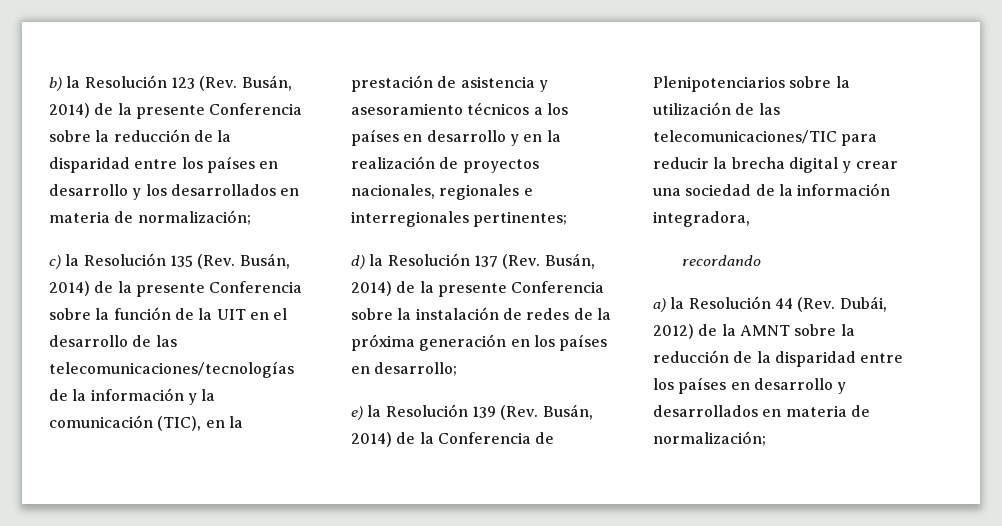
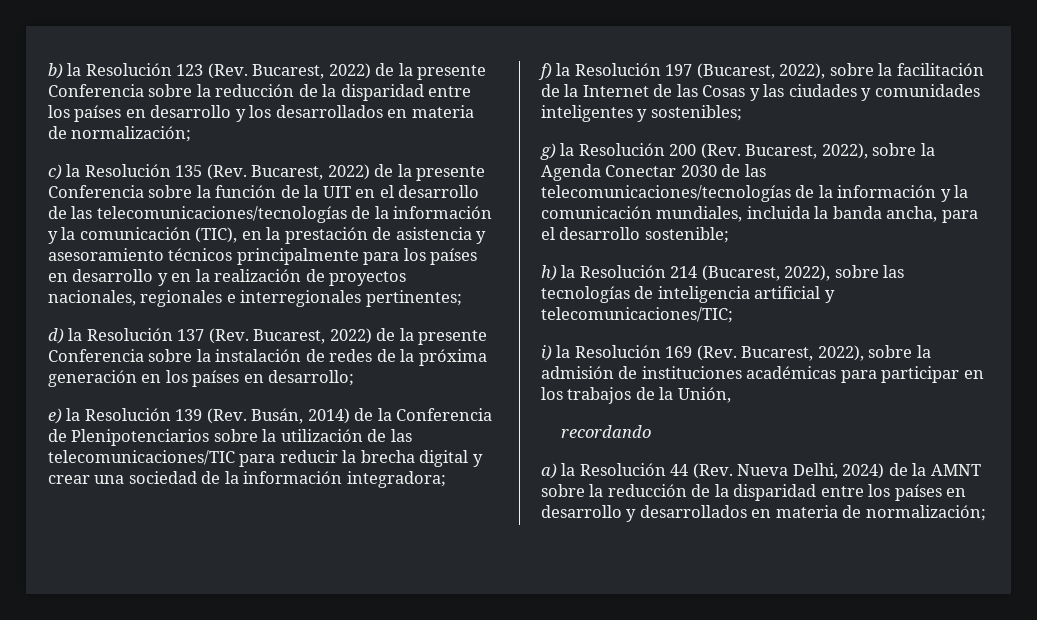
- b) la Resolución 123 (Rev. Busán, 2014) de la presente Conferencia sobre la reducción de la disparidad entre los países en desarrollo y los desarrollados en materia de normalización;
+ b) la Resolución 123 (Rev. Bucarest, 2022) de la presente Conferencia sobre la reducción de la disparidad entre los países en desarrollo y los desarrollados en materia de normalización;
- c) la Resolución 135 (Rev. Busán, 2014) de la presente Conferencia sobre la función de la UIT en el desarrollo de las telecomunicaciones/tecnologías de la información y la comunicación (TIC), en la prestación de asistencia y asesoramiento técnicos a los países en desarrollo y en la realización de proyectos nacionales, regionales e interregionales pertinentes;
+ c) la Resolución 135 (Rev. Bucarest, 2022) de la presente Conferencia sobre la función de la UIT en el desarrollo de las telecomunicaciones/tecnologías de la información y la comunicación (TIC), en la prestación de asistencia y asesoramiento técnicos principalmente para los países en desarrollo y en la realización de proyectos nacionales, regionales e interregionales pertinentes;
- d) la Resolución 137 (Rev. Busán, 2014) de la presente Conferencia sobre la instalación de redes de la próxima generación en los países en desarrollo;
+ d) la Resolución 137 (Rev. Bucarest, 2022) de la presente Conferencia sobre la instalación de redes de la próxima generación en los países en desarrollo;
- e) la Resolución 139 (Rev. Busán, 2014) de la Conferencia de Plenipotenciarios sobre la utilización de las telecomunicaciones/TIC para reducir la brecha digital y crear una sociedad de la información integradora,
+ e) la Resolución 139 (Rev. Busán, 2014) de la Conferencia de Plenipotenciarios sobre la utilización de las telecomunicaciones/TIC para reducir la brecha digital y crear una sociedad de la información integradora;
+ f) la Resolución 197 (Bucarest, 2022), sobre la facilitación de la Internet de las Cosas y las ciudades y comunidades inteligentes y sostenibles;
+ g) la Resolución 200 (Rev. Bucarest, 2022), sobre la Agenda Conectar 2030 de las telecomunicaciones/tecnologías de la información y la comunicación mundiales, incluida la banda ancha, para el desarrollo sostenible;
+ h) la Resolución 214 (Bucarest, 2022), sobre las tecnologías de inteligencia artificial y telecomunicaciones/TIC;
+ i) la Resolución 169 (Rev. Bucarest, 2022), sobre la admisión de instituciones académicas para participar en los trabajos de la Unión,
- a) la Resolución 44 (Rev. Dubái, 2012) de la AMNT sobre la reducción de la disparidad entre los países en desarrollo y desarrollados en materia de normalización;
+ a) la Resolución 44 (Rev. Nueva Delhi, 2024) de la AMNT sobre la reducción de la disparidad entre los países en desarrollo y desarrollados en materia de normalización;

